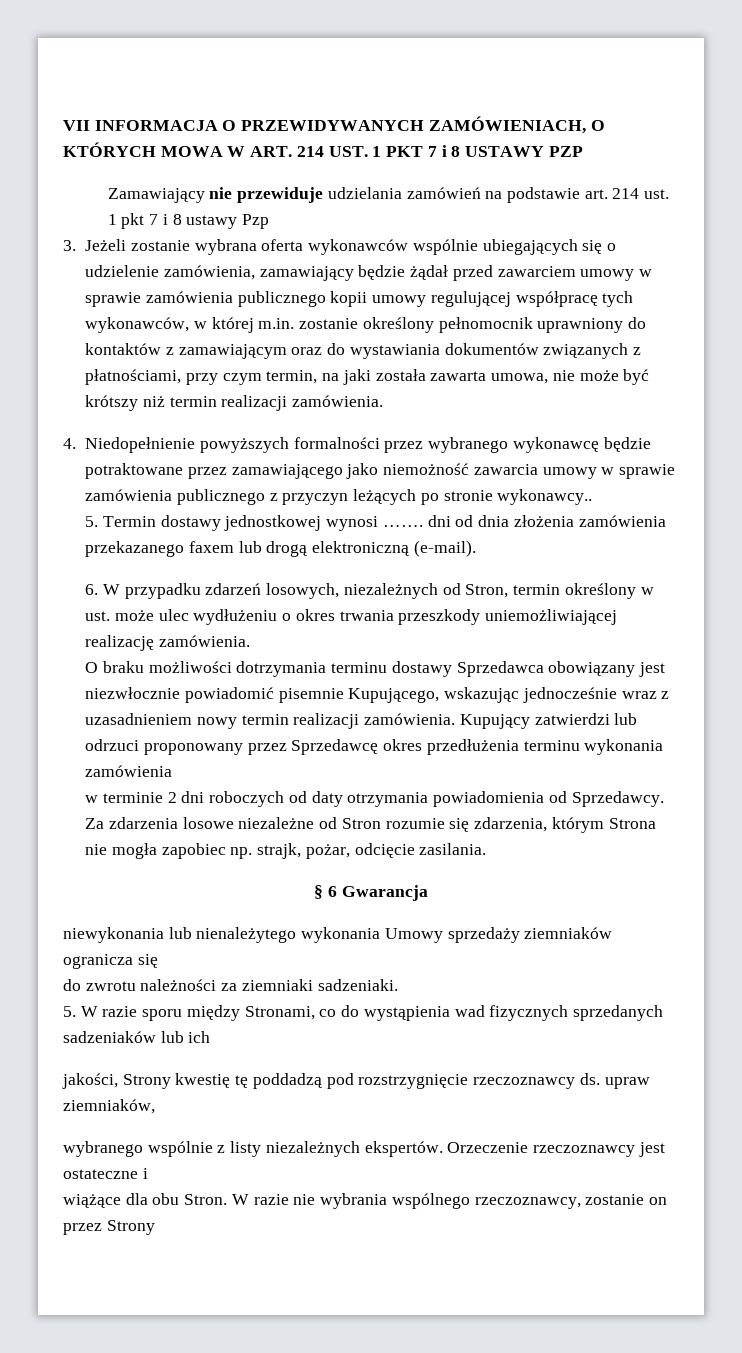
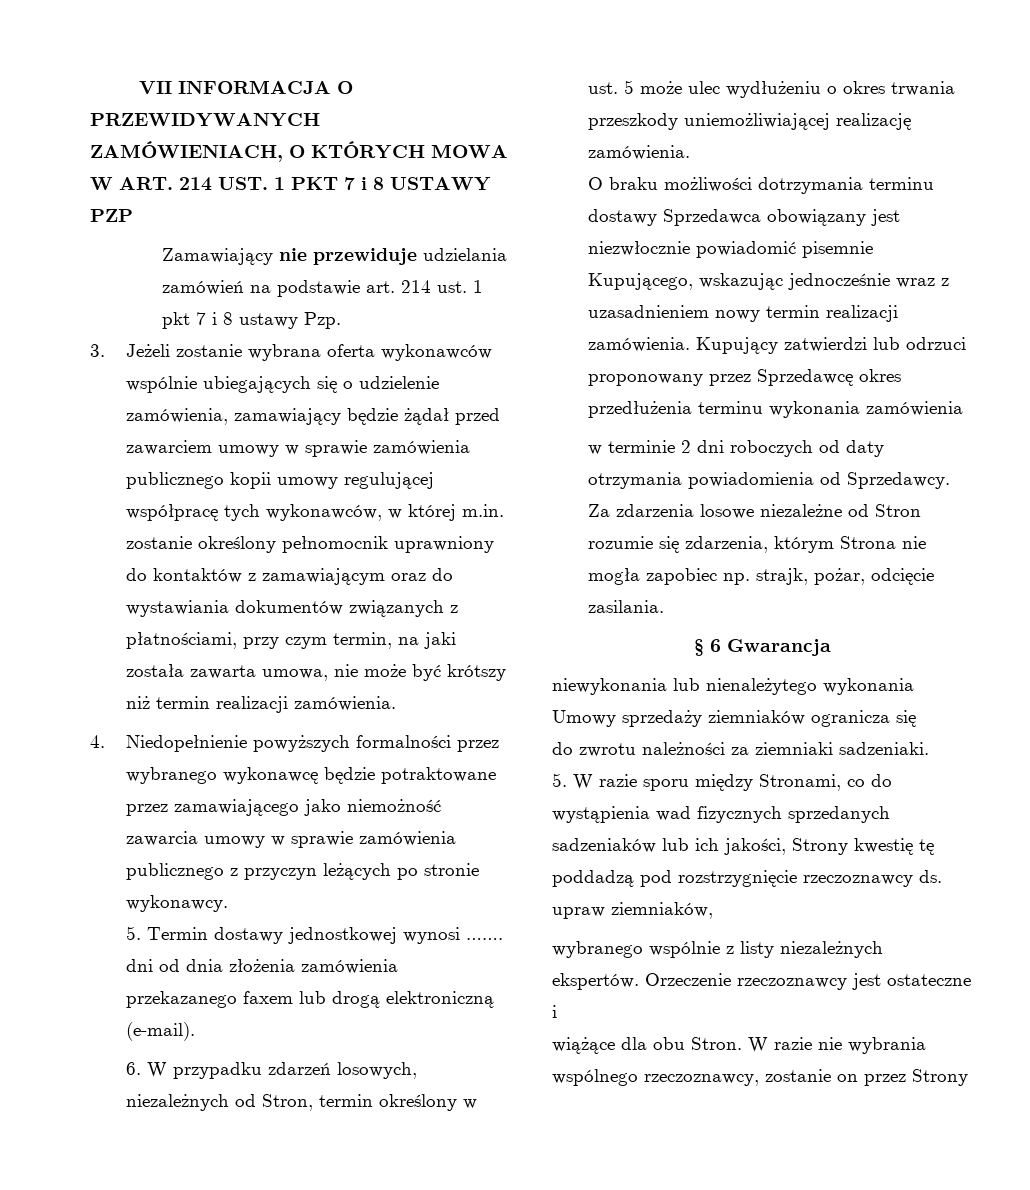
- Zamawiający nie przewiduje udzielania zamówień na podstawie art. 214 ust. 1 pkt 7 i 8 ustawy Pzp
+ Zamawiający nie przewiduje udzielania zamówień na podstawie art. 214 ust. 1 pkt 7 i 8 ustawy Pzp.
- 4. Niedopełnienie powyższych formalności przez wybranego wykonawcę będzie potraktowane przez zamawiającego jako niemożność zawarcia umowy w sprawie zamówienia publicznego z przyczyn leżących po stronie wykonawcy..
+ 4. Niedopełnienie powyższych formalności przez wybranego wykonawcę będzie potraktowane przez zamawiającego jako niemożność zawarcia umowy w sprawie zamówienia publicznego z przyczyn leżących po stronie wykonawcy.
- 6. W przypadku zdarzeń losowych, niezależnych od Stron, termin określony w ust. może ulec wydłużeniu o okres trwania przeszkody uniemożliwiającej realizację zamówienia.
+ 6. W przypadku zdarzeń losowych, niezależnych od Stron, termin określony w ust. 5 może ulec wydłużeniu o okres trwania przeszkody uniemożliwiającej realizację zamówienia.
- 5. W razie sporu między Stronami, co do wystąpienia wad fizycznych sprzedanych sadzeniaków lub ich
- jakości, Strony kwestię tę poddadzą pod rozstrzygnięcie rzeczoznawcy ds. upraw ziemniaków,
+ 5. W razie sporu między Stronami, co do wystąpienia wad fizycznych sprzedanych sadzeniaków lub ich jakości, Strony kwestię tę poddadzą pod rozstrzygnięcie rzeczoznawcy ds. upraw ziemniaków,

